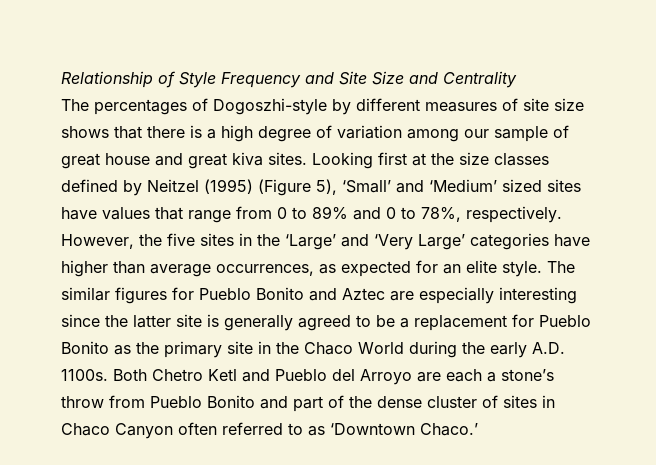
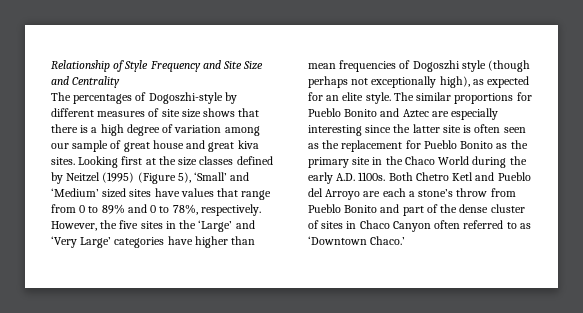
- However, the five sites in the ‘Large’ and ‘Very Large’ categories have higher than average occurrences, as expected for an elite style.
+ However, the five sites in the ‘Large’ and ‘Very Large’ categories have higher than mean frequencies of Dogoszhi style (though perhaps not exceptionally high), as expected for an elite style.
- The similar figures for Pueblo Bonito and Aztec are especially interesting since the latter site is generally agreed to be a replacement for Pueblo Bonito as the primary site in the Chaco World during the early A.D. 1100s.
+ The similar proportions for Pueblo Bonito and Aztec are especially interesting since the latter site is often seen as the replacement for Pueblo Bonito as the primary site in the Chaco World during the early A.D. 1100s.

